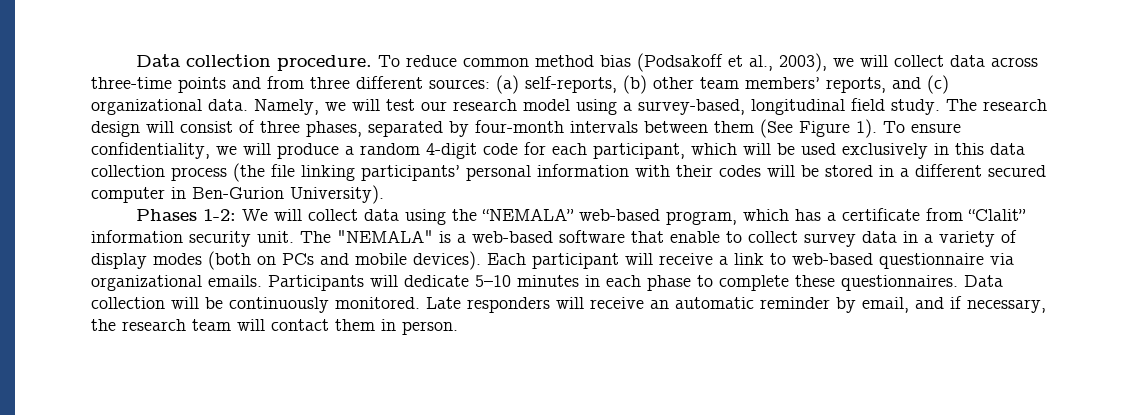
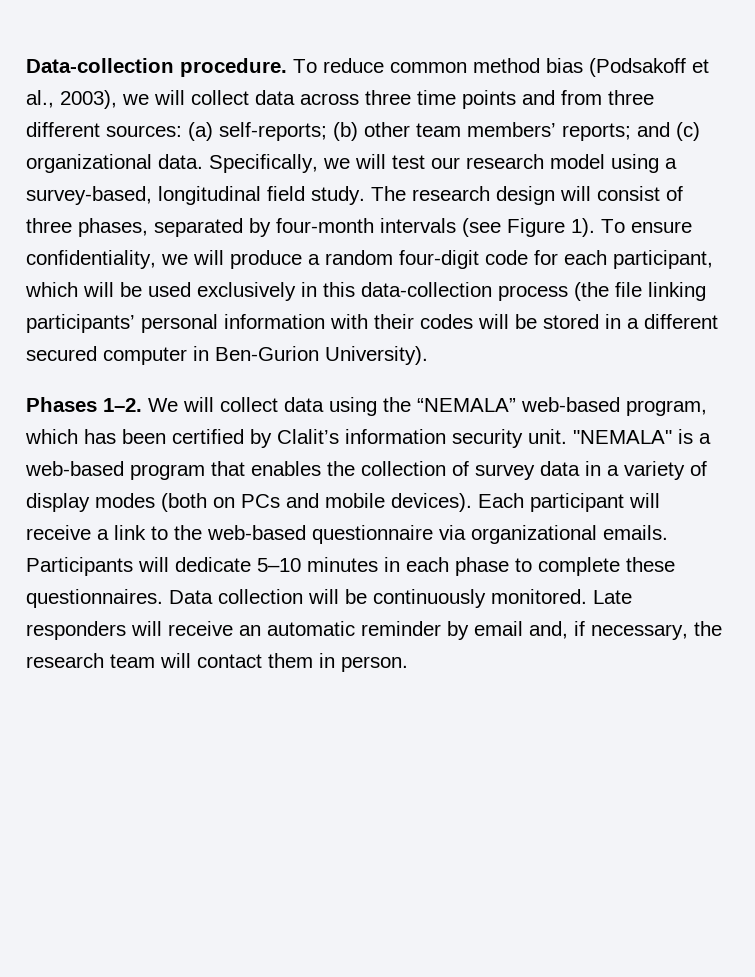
- Data collection procedure.
+ Data-collection procedure.
- To reduce common method bias (Podsakoff et al., 2003), we will collect data across three-time points and from three different sources: (a) self-reports, (b) other team members’ reports, and (c) organizational data.
+ To reduce common method bias (Podsakoff et al., 2003), we will collect data across three time points and from three different sources: (a) self-reports; (b) other team members’ reports; and (c) organizational data.
- Namely, we will test our research model using a survey-based, longitudinal field study.
+ Specifically, we will test our research model using a survey-based, longitudinal field study.
- The research design will consist of three phases, separated by four-month intervals between them (See Figure 1).
+ The research design will consist of three phases, separated by four-month intervals (see Figure 1).
- To ensure confidentiality, we will produce a random 4-digit code for each participant, which will be used exclusively in this data collection process (the file linking participants’ personal information with their codes will be stored in a different secured computer in Ben-Gurion University).
+ To ensure confidentiality, we will produce a random four-digit code for each participant, which will be used exclusively in this data-collection process (the file linking participants’ personal information with their codes will be stored in a different secured computer in Ben-Gurion University).
- Phases 1-2: We will collect data using the “NEMALA” web-based program, which has a certificate from “Clalit” information security unit.
+ Phases 1–2. We will collect data using the “NEMALA” web-based program, which has been certified by Clalit’s information security unit.
- The "NEMALA" is a web-based software that enable to collect survey data in a variety of display modes (both on PCs and mobile devices).
+ "NEMALA" is a web-based program that enables the collection of survey data in a variety of display modes (both on PCs and mobile devices).
- Each participant will receive a link to web-based questionnaire via organizational emails.
+ Each participant will receive a link to the web-based questionnaire via organizational emails.
- Late responders will receive an automatic reminder by email, and if necessary, the research team will contact them in person.
+ Late responders will receive an automatic reminder by email and, if necessary, the research team will contact them in person.

